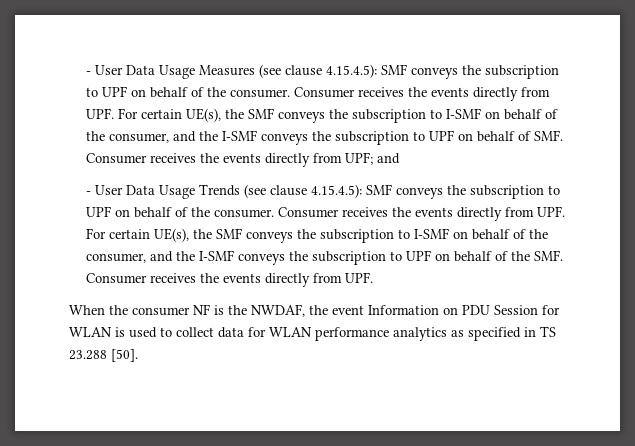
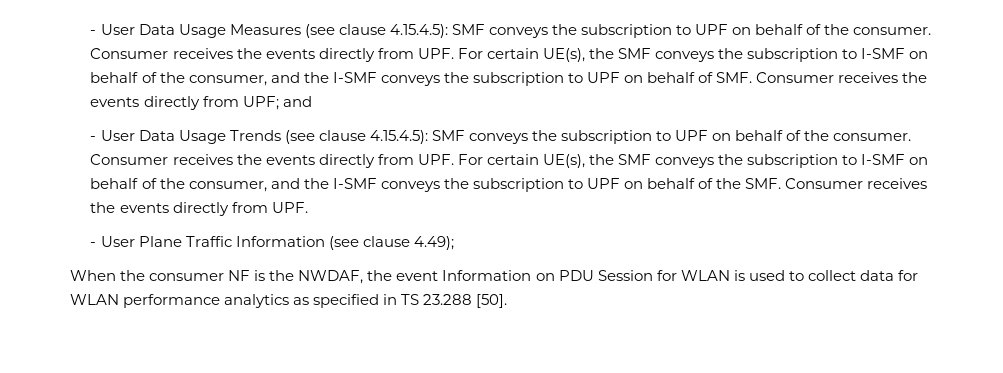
+ - User Plane Traffic Information (see clause 4.49);

